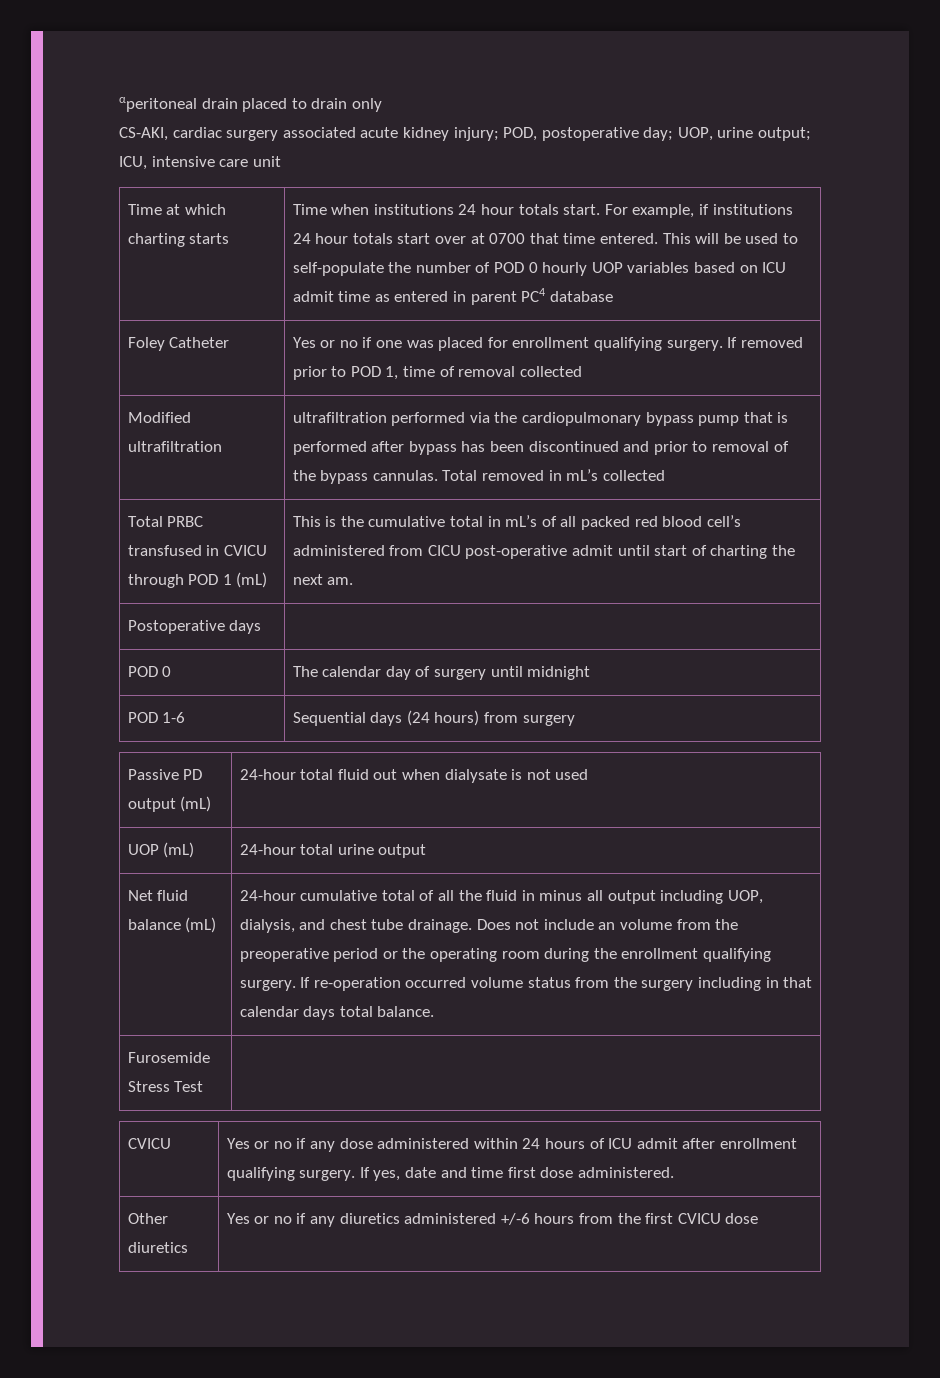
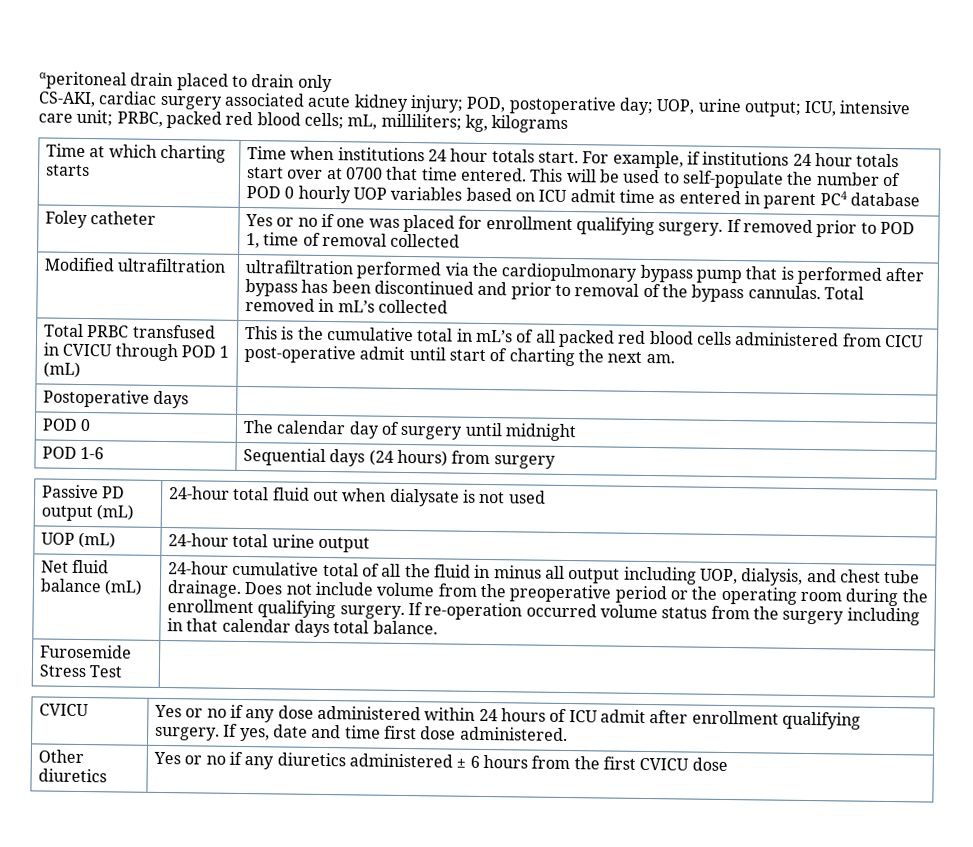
- CS-AKI, cardiac surgery associated acute kidney injury; POD, postoperative day; UOP, urine output; ICU, intensive care unit
+ CS-AKI, cardiac surgery associated acute kidney injury; POD, postoperative day; UOP, urine output; ICU, intensive care unit; PRBC, packed red blood cells; mL, milliliters; kg, kilograms
- Foley Catheter | Yes or no if one was placed for enrollment qualifying surgery. If removed prior to POD 1, time of removal collected
+ Foley catheter | Yes or no if one was placed for enrollment qualifying surgery. If removed prior to POD 1, time of removal collected
- Total PRBC transfused in CVICU through POD 1 (mL) | This is the cumulative total in mL’s of all packed red blood cell’s administered from CICU post-operative admit until start of charting the next am.
+ Total PRBC transfused in CVICU through POD 1 (mL) | This is the cumulative total in mL’s of all packed red blood cells administered from CICU post-operative admit until start of charting the next am.
- Does not include an volume from the preoperative period or the operating room during the enrollment qualifying surgery.
+ Does not include volume from the preoperative period or the operating room during the enrollment qualifying surgery.
- Other diuretics | Yes or no if any diuretics administered +/-6 hours from the first CVICU dose
+ Other diuretics | Yes or no if any diuretics administered ± 6 hours from the first CVICU dose

